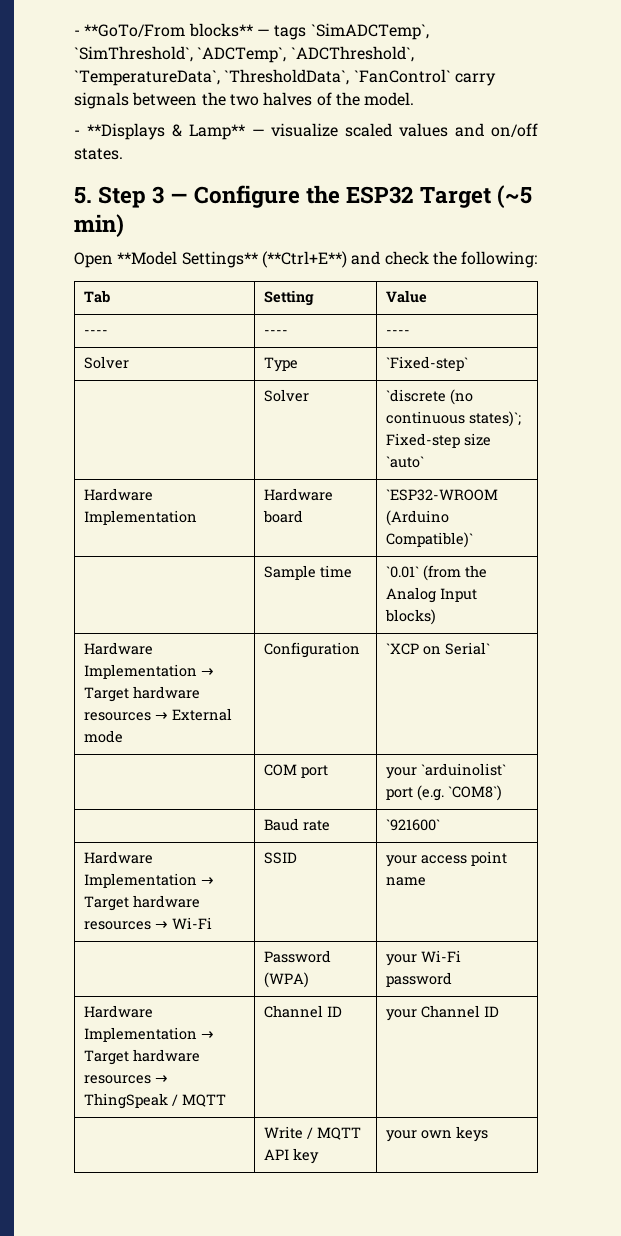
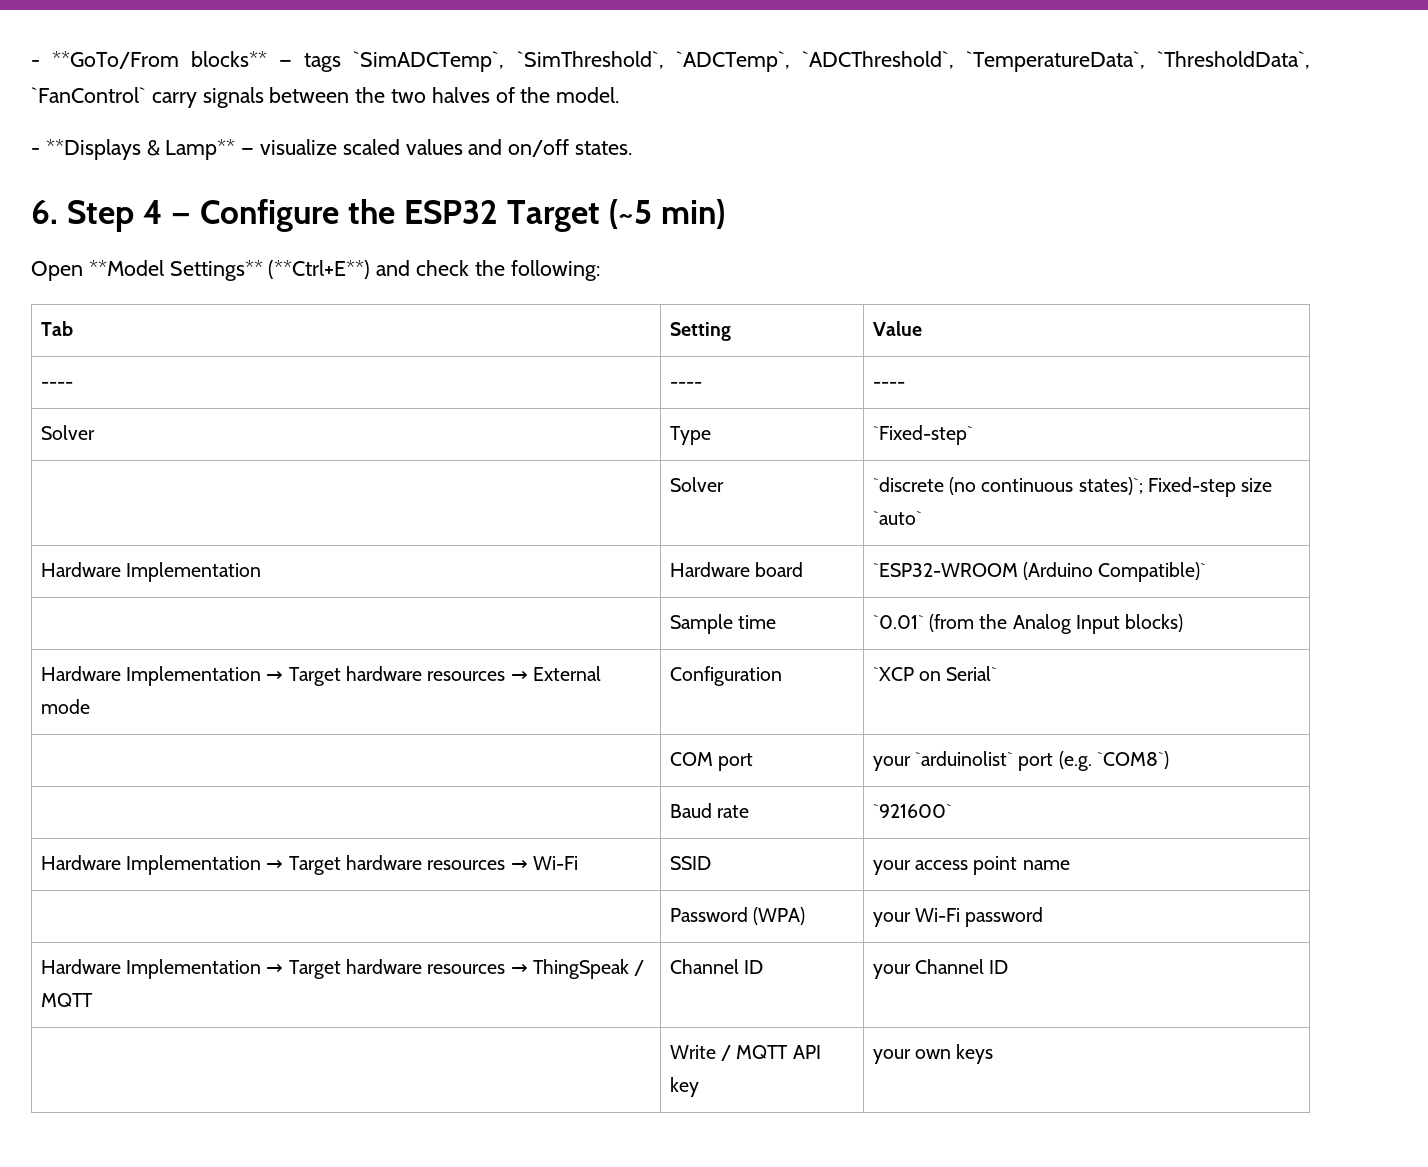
- 5. Step 3 — Configure the ESP32 Target (~5 min)
+ 6. Step 4 — Configure the ESP32 Target (~5 min)

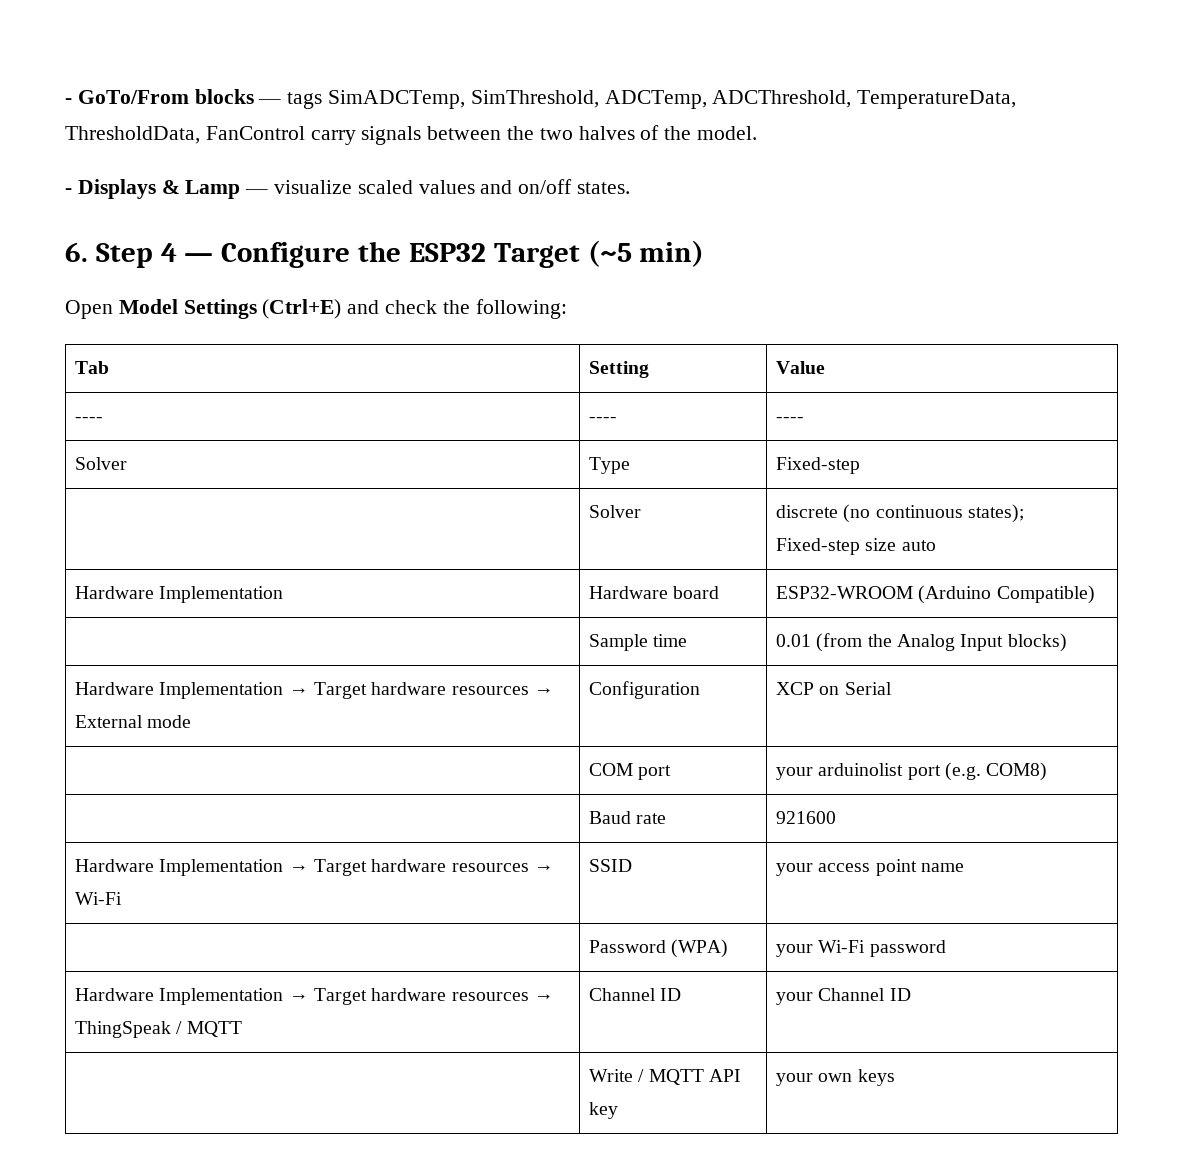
- - **GoTo/From blocks** — tags `SimADCTemp`, `SimThreshold`, `ADCTemp`, `ADCThreshold`, `TemperatureData`, `ThresholdData`, `FanControl` carry signals between the two halves of the model.
+ - GoTo/From blocks — tags SimADCTemp, SimThreshold, ADCTemp, ADCThreshold, TemperatureData, ThresholdData, FanControl carry signals between the two halves of the model.
- - **Displays & Lamp** — visualize scaled values and on/off states.
+ - Displays & Lamp — visualize scaled values and on/off states.
- Open **Model Settings** (**Ctrl+E**) and check the following:
+ Open Model Settings (Ctrl+E) and check the following:
- Solver | Type | `Fixed-step`
- | Solver | `discrete (no continuous states)`; Fixed-step size `auto`
+ Solver | Type | Fixed-step
+ | Solver | discrete (no continuous states); Fixed-step size auto
- Hardware Implementation | Hardware board | `ESP32-WROOM (Arduino Compatible)`
+ Hardware Implementation | Hardware board | ESP32-WROOM (Arduino Compatible)
- | Sample time | `0.01` (from the Analog Input blocks)
+ | Sample time | 0.01 (from the Analog Input blocks)
- Hardware Implementation → Target hardware resources → External mode | Configuration | `XCP on Serial`
+ Hardware Implementation → Target hardware resources → External mode | Configuration | XCP on Serial
- | COM port | your `arduinolist` port (e.g. `COM8`)
+ | COM port | your arduinolist port (e.g. COM8)
- | Baud rate | `921600`
+ | Baud rate | 921600

